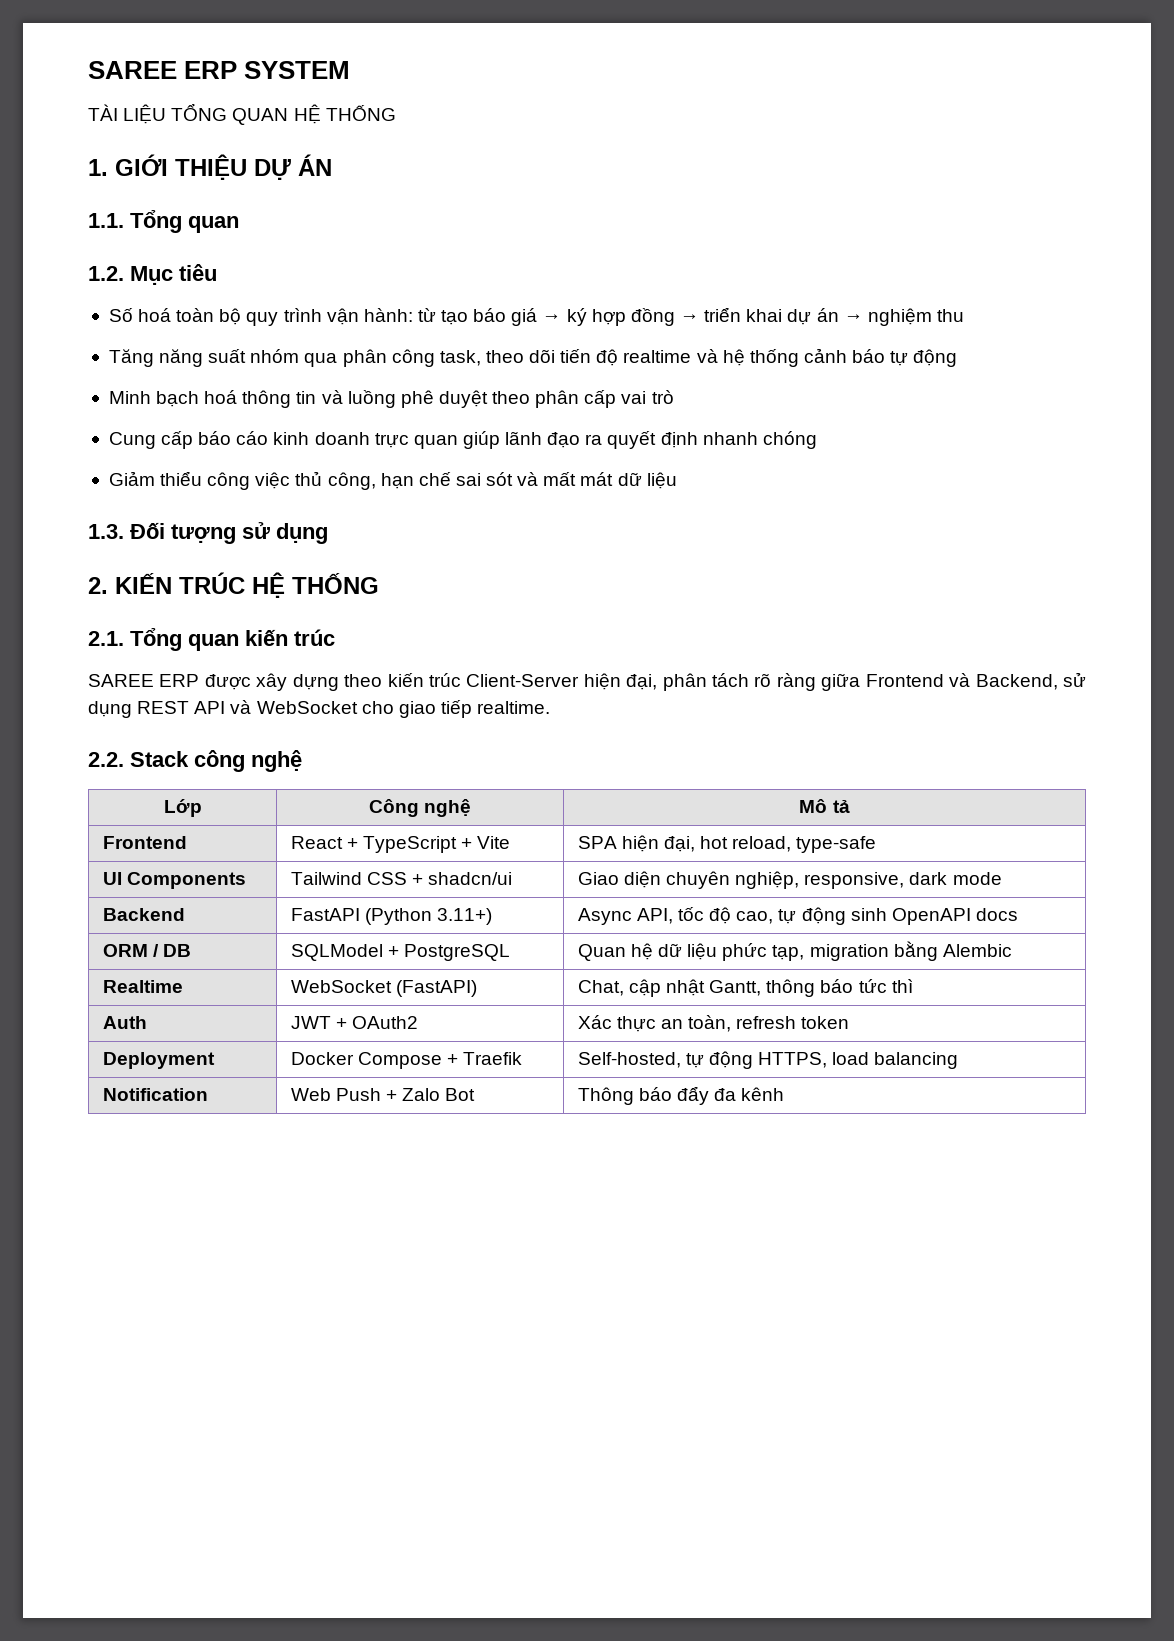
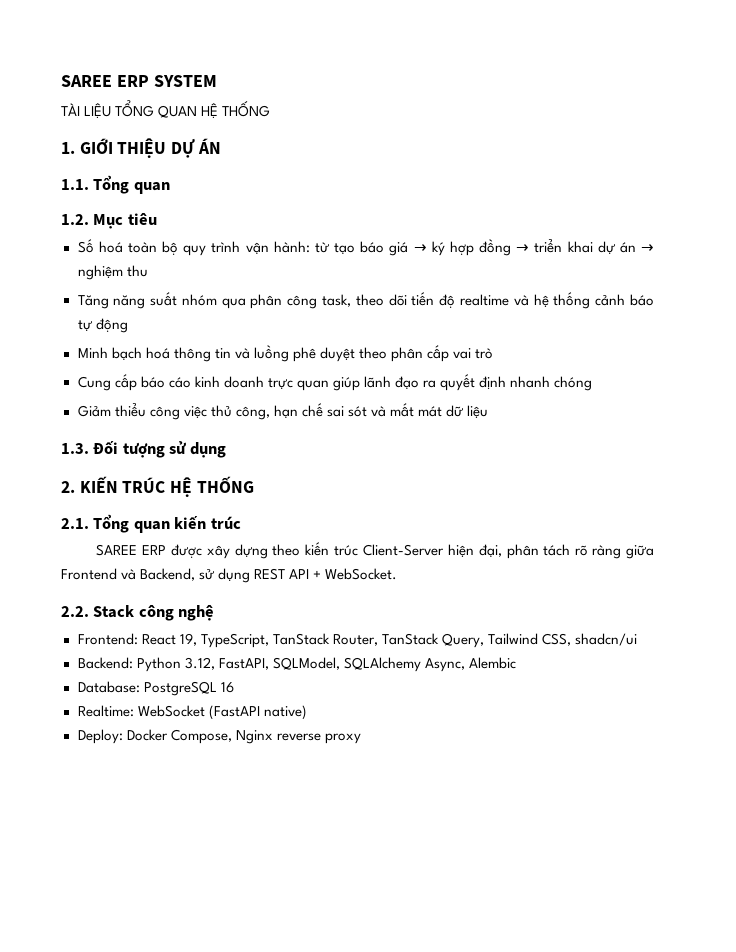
- SAREE ERP được xây dựng theo kiến trúc Client-Server hiện đại, phân tách rõ ràng giữa Frontend và Backend, sử dụng REST API và WebSocket cho giao tiếp realtime.
+ SAREE ERP được xây dựng theo kiến trúc Client-Server hiện đại, phân tách rõ ràng giữa Frontend và Backend, sử dụng REST API + WebSocket.
  2.2. Stack công nghệ
- Lớp | Công nghệ | Mô tả
- Frontend | React + TypeScript + Vite | SPA hiện đại, hot reload, type-safe
- UI Components | Tailwind CSS + shadcn/ui | Giao diện chuyên nghiệp, responsive, dark mode
- Backend | FastAPI (Python 3.11+) | Async API, tốc độ cao, tự động sinh OpenAPI docs
- ORM / DB | SQLModel + PostgreSQL | Quan hệ dữ liệu phức tạp, migration bằng Alembic
- Realtime | WebSocket (FastAPI) | Chat, cập nhật Gantt, thông báo tức thì
- Auth | JWT + OAuth2 | Xác thực an toàn, refresh token
- Deployment | Docker Compose + Traefik | Self-hosted, tự động HTTPS, load balancing
- Notification | Web Push + Zalo Bot | Thông báo đẩy đa kênh
+ Frontend: React 19, TypeScript, TanStack Router, TanStack Query, Tailwind CSS, shadcn/ui
+ Backend: Python 3.12, FastAPI, SQLModel, SQLAlchemy Async, Alembic
+ Database: PostgreSQL 16
+ Realtime: WebSocket (FastAPI native)
+ Deploy: Docker Compose, Nginx reverse proxy

